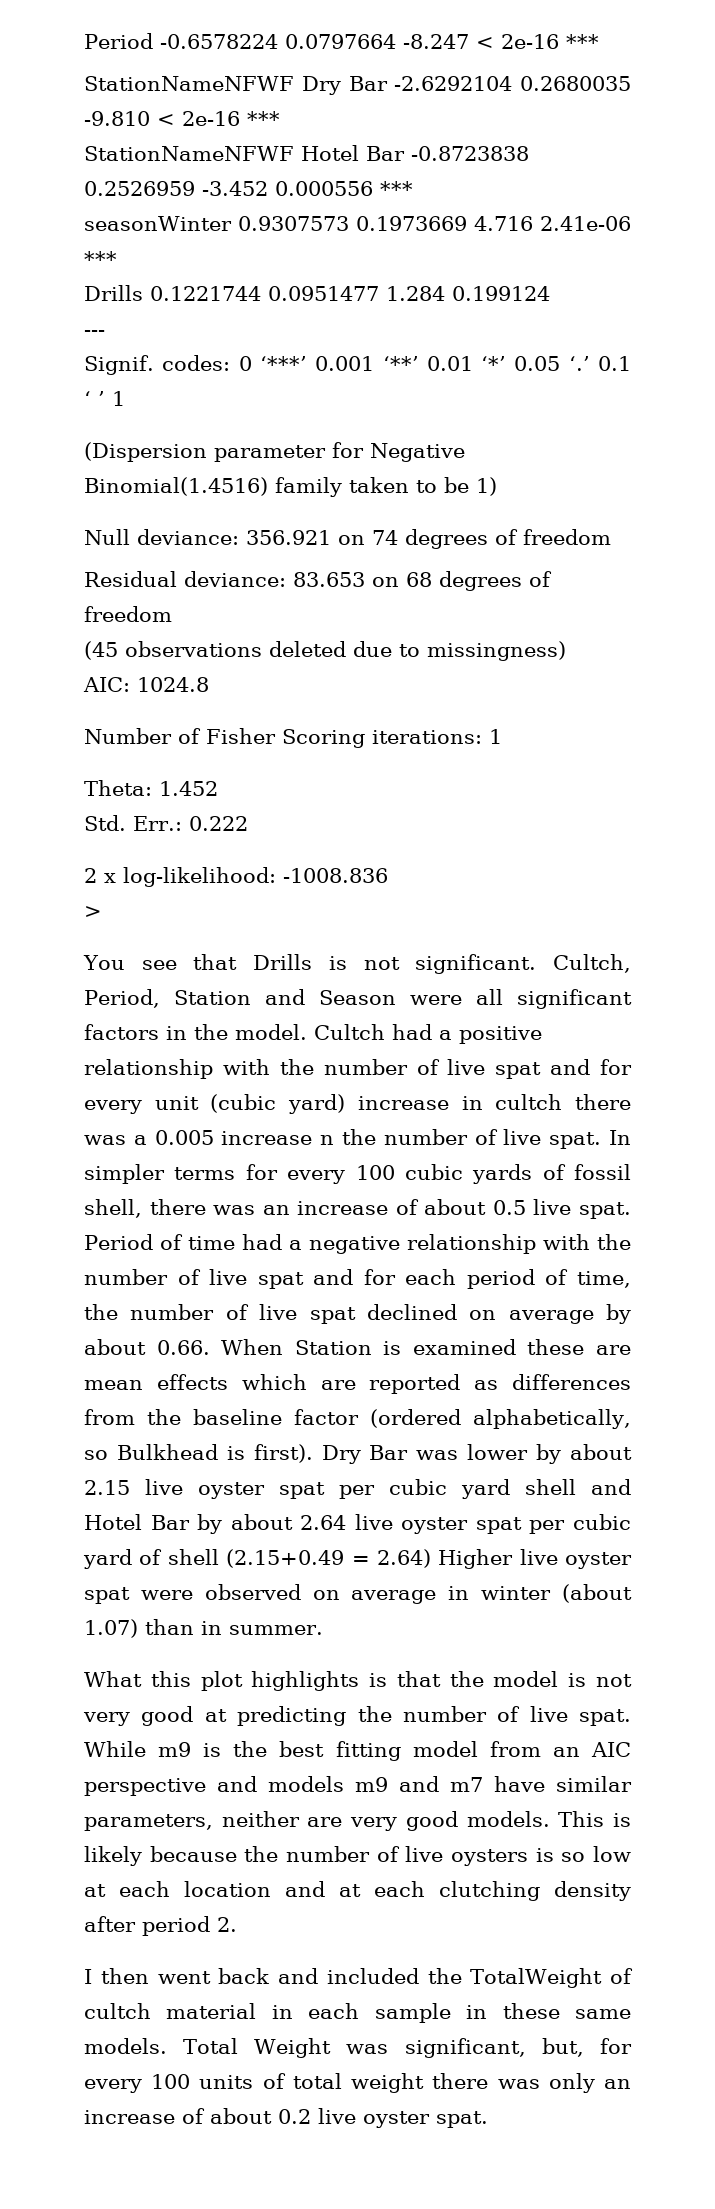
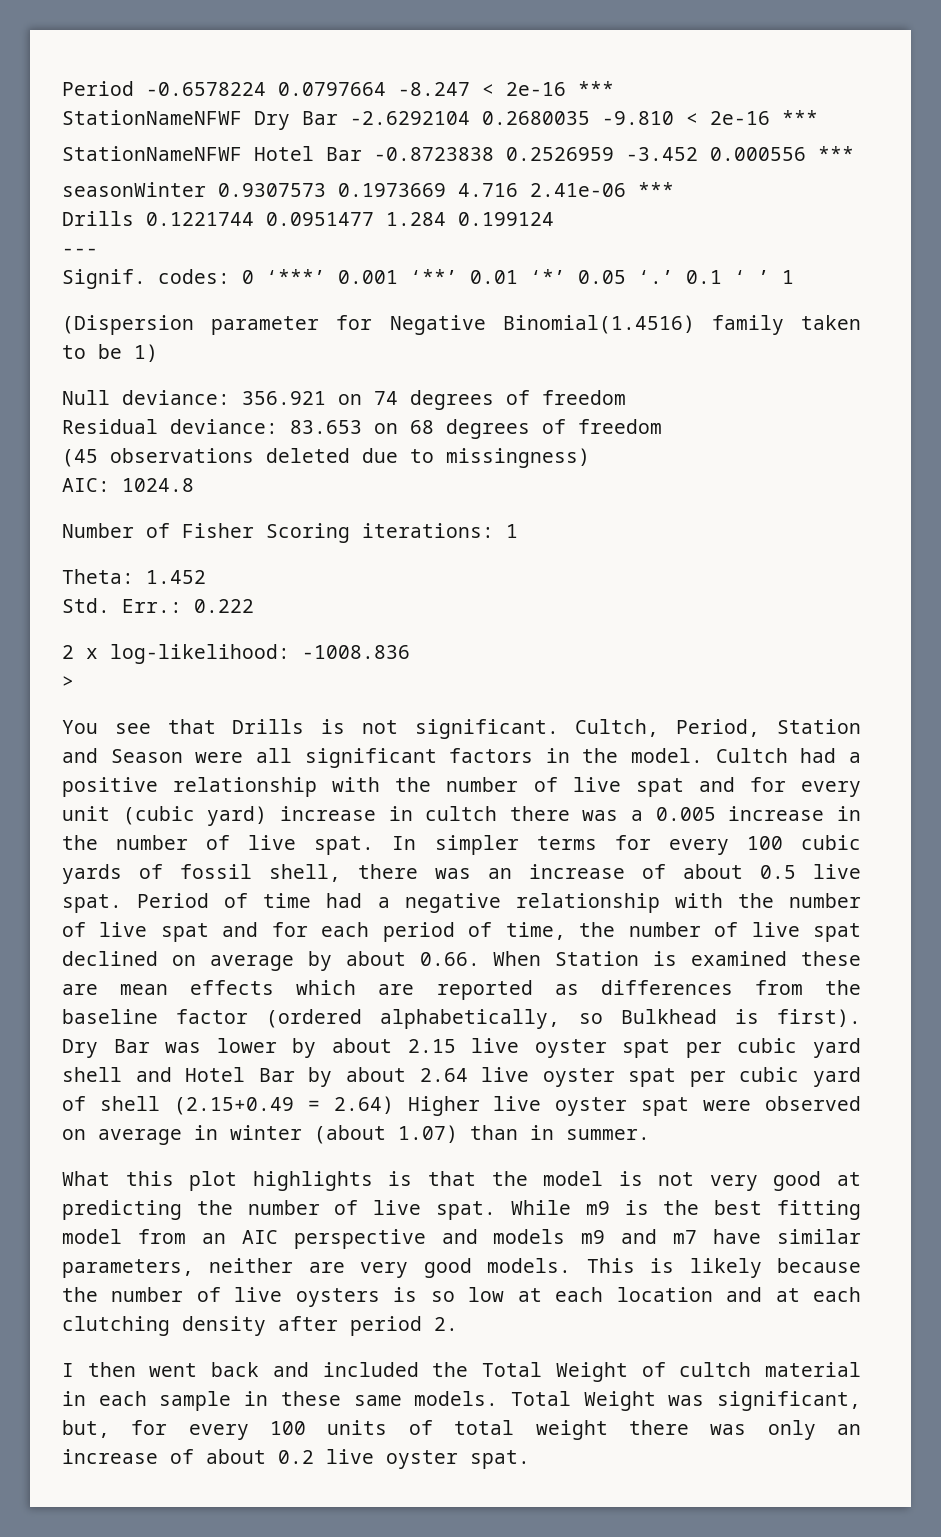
- Cultch had a positive relationship with the number of live spat and for every unit (cubic yard) increase in cultch there was a 0.005 increase n the number of live spat.
+ Cultch had a positive relationship with the number of live spat and for every unit (cubic yard) increase in cultch there was a 0.005 increase in the number of live spat.
- I then went back and included the TotalWeight of cultch material in each sample in these same models.
+ I then went back and included the Total Weight of cultch material in each sample in these same models.

